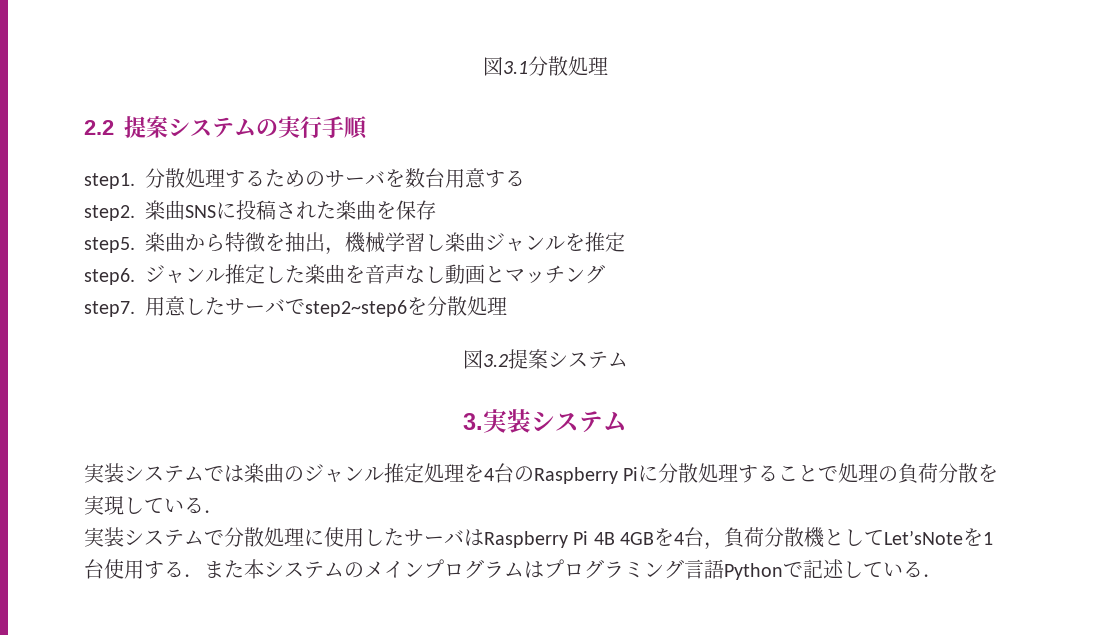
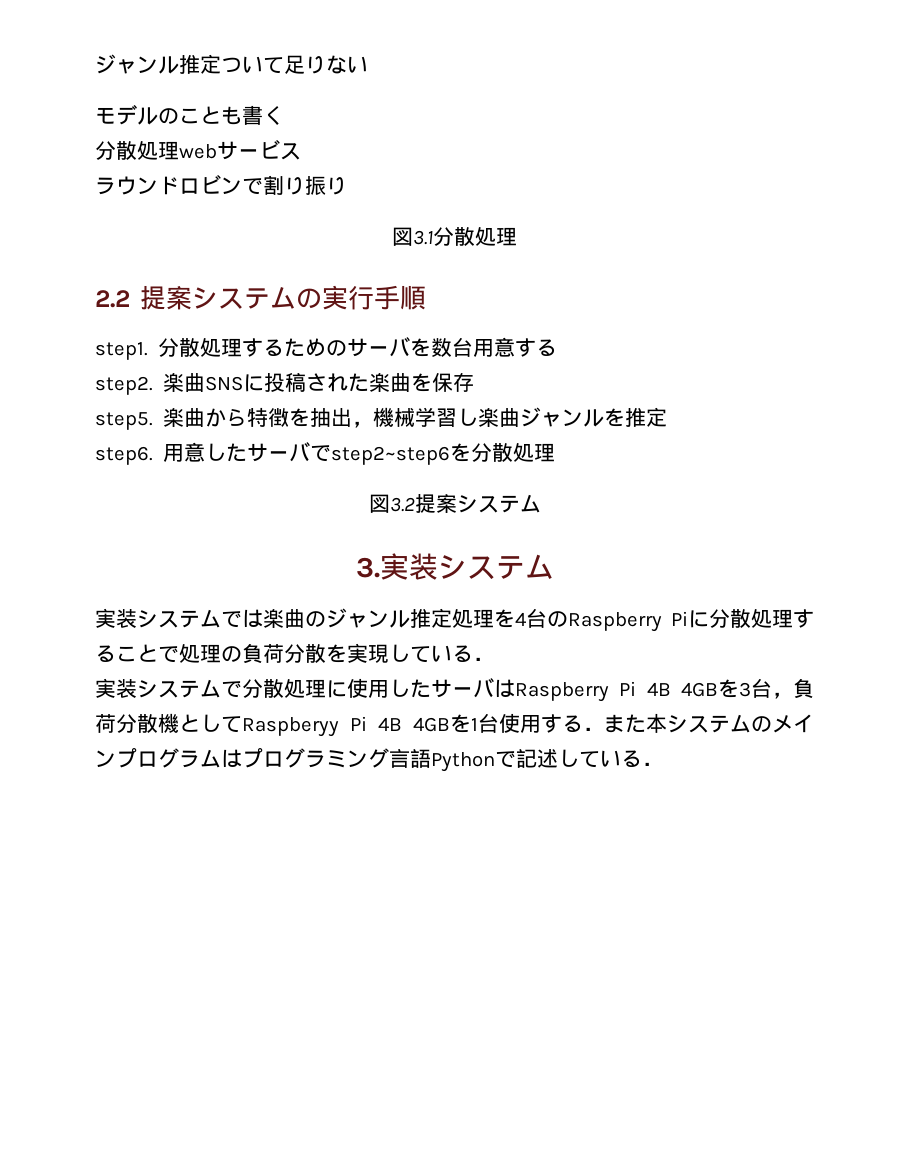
+ ジャンル推定ついて足りない
+ モデルのことも書く
+ 分散処理webサービス
+ ラウンドロビンで割り振り
- ジャンル推定した楽曲を音声なし動画とマッチング
- step7.
- 実装システムで分散処理に使用したサーバはRaspberry Pi 4B 4GBを4台，負荷分散機としてLet’sNoteを1台使用する．また本システムのメインプログラムはプログラミング言語Pythonで記述している．
+ 実装システムで分散処理に使用したサーバはRaspberry Pi 4B 4GBを3台，負荷分散機としてRaspberyy Pi 4B 4GBを1台使用する．また本システムのメインプログラムはプログラミング言語Pythonで記述している．

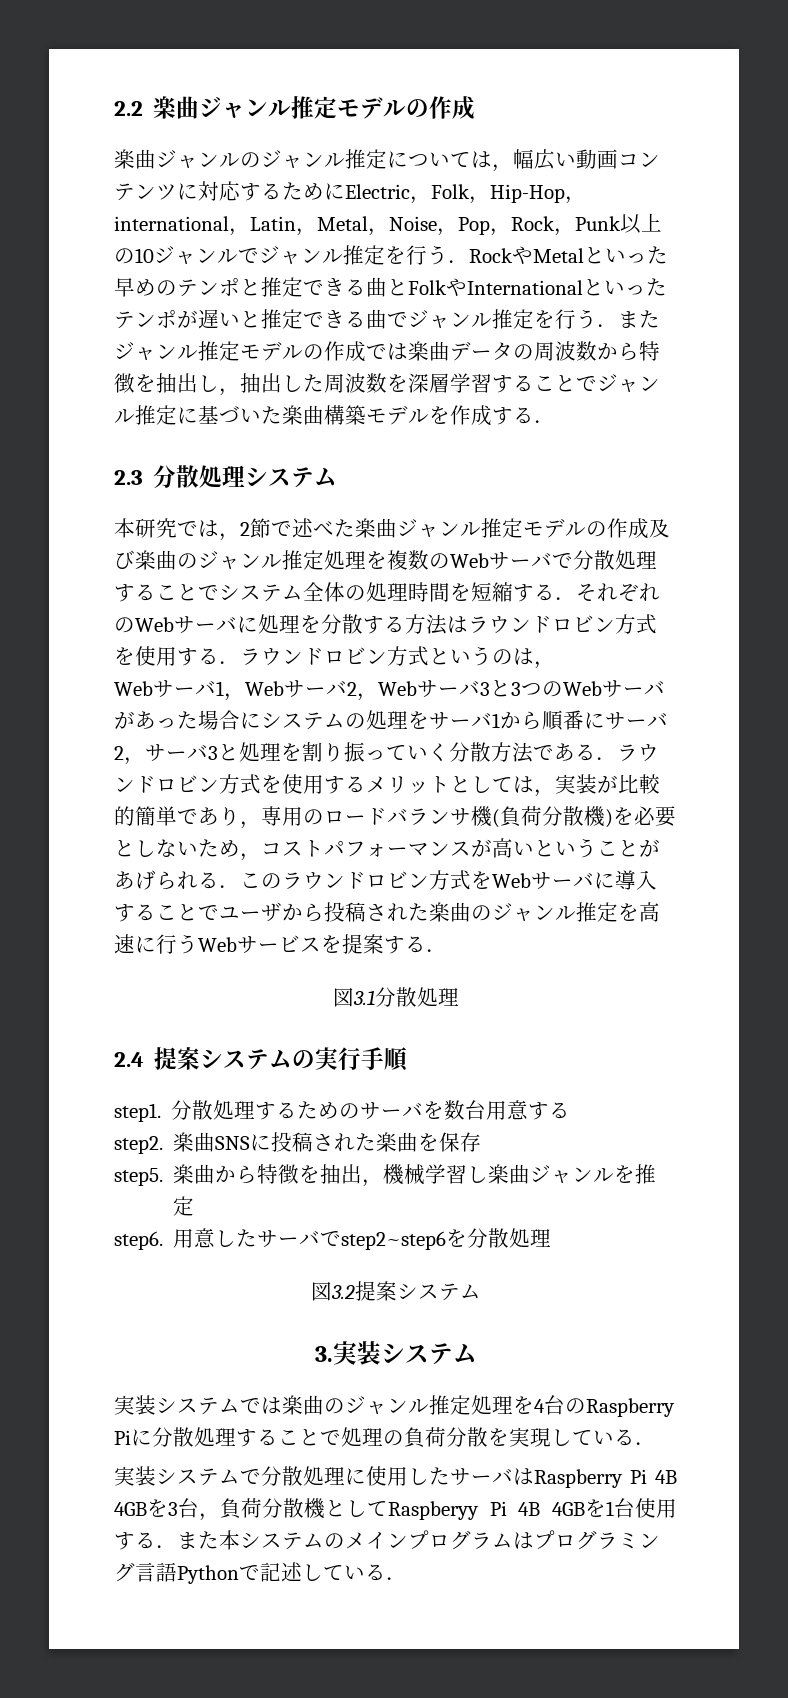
- ジャンル推定ついて足りない
- モデルのことも書く
- 分散処理webサービス
- ラウンドロビンで割り振り
+ 2.2楽曲ジャンル推定モデルの作成
+ 楽曲ジャンルのジャンル推定については，幅広い動画コンテンツに対応するためにElectric，Folk，Hip-Hop，international，Latin，Metal，Noise，Pop，Rock，Punk以上の10ジャンルでジャンル推定を行う．RockやMetalといった早めのテンポと推定できる曲とFolkやInternationalといったテンポが遅いと推定できる曲でジャンル推定を行う．またジャンル推定モデルの作成では楽曲データの周波数から特徴を抽出し，抽出した周波数を深層学習することでジャンル推定に基づいた楽曲構築モデルを作成する．
+ 2.3分散処理システム
+ 本研究では，2節で述べた楽曲ジャンル推定モデルの作成及び楽曲のジャンル推定処理を複数のWebサーバで分散処理することでシステム全体の処理時間を短縮する．それぞれのWebサーバに処理を分散する方法はラウンドロビン方式を使用する．ラウンドロビン方式というのは，
+ Webサーバ1，Webサーバ2，Webサーバ3と3つのWebサーバがあった場合にシステムの処理をサーバ1から順番にサーバ2，サーバ3と処理を割り振っていく分散方法である．ラウンドロビン方式を使用するメリットとしては，実装が比較的簡単であり，専用のロードバランサ機(負荷分散機)を必要としないため，コストパフォーマンスが高いということがあげられる．このラウンドロビン方式をWebサーバに導入することでユーザから投稿された楽曲のジャンル推定を高速に行うWebサービスを提案する．
- 2.2提案システムの実行手順
+ 2.4提案システムの実行手順

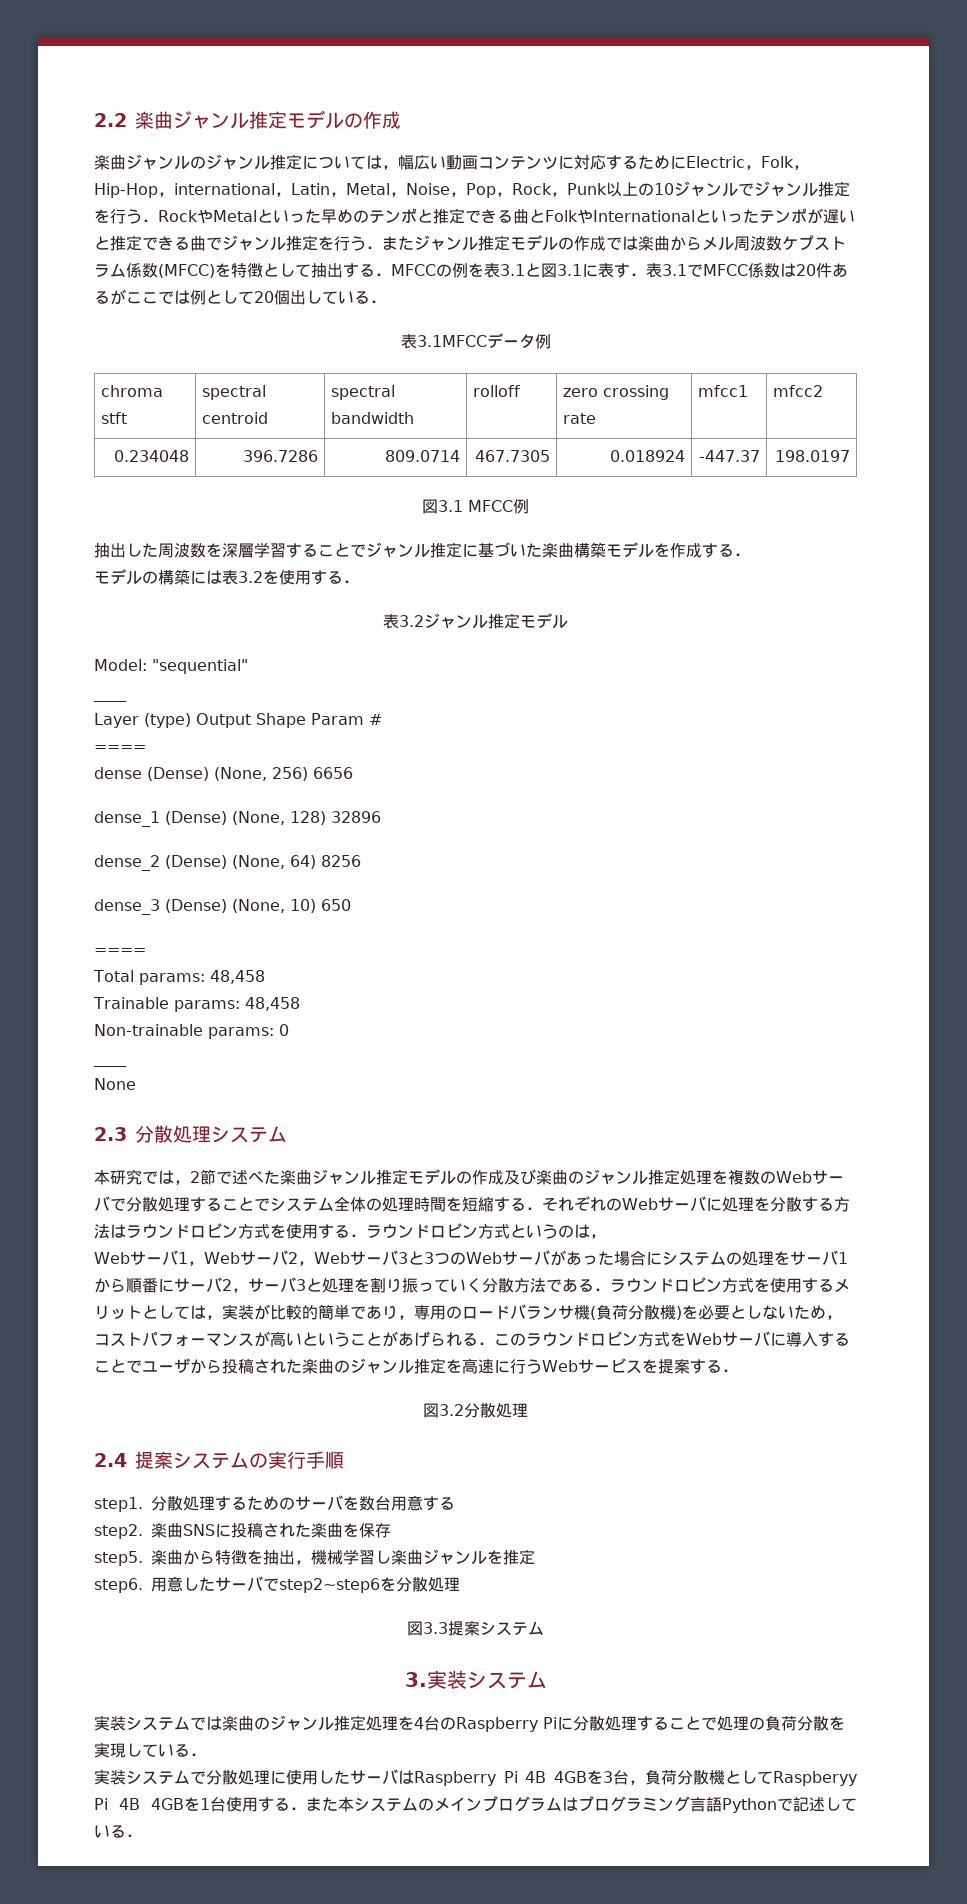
- 楽曲ジャンルのジャンル推定については，幅広い動画コンテンツに対応するためにElectric，Folk，Hip-Hop，international，Latin，Metal，Noise，Pop，Rock，Punk以上の10ジャンルでジャンル推定を行う．RockやMetalといった早めのテンポと推定できる曲とFolkやInternationalといったテンポが遅いと推定できる曲でジャンル推定を行う．またジャンル推定モデルの作成では楽曲データの周波数から特徴を抽出し，抽出した周波数を深層学習することでジャンル推定に基づいた楽曲構築モデルを作成する．
+ 楽曲ジャンルのジャンル推定については，幅広い動画コンテンツに対応するためにElectric，Folk，Hip-Hop，international，Latin，Metal，Noise，Pop，Rock，Punk以上の10ジャンルでジャンル推定を行う．RockやMetalといった早めのテンポと推定できる曲とFolkやInternationalといったテンポが遅いと推定できる曲でジャンル推定を行う．またジャンル推定モデルの作成では楽曲からメル周波数ケプストラム係数(MFCC)を特徴として抽出する．MFCCの例を表3.1と図3.1に表す．表3.1でMFCC係数は20件あるがここでは例として20個出している．
+ 表3.1MFCCデータ例
+ chroma stft | spectral centroid | spectral bandwidth | rolloff | zero crossing rate | mfcc1 | mfcc2
+ 0.234048 | 396.7286 | 809.0714 | 467.7305 | 0.018924 | -447.37 | 198.0197
+ 図3.1 MFCC例
+ 抽出した周波数を深層学習することでジャンル推定に基づいた楽曲構築モデルを作成する．
+ モデルの構築には表3.2を使用する．
+ 表3.2ジャンル推定モデル
+ Model: "sequential"
+ ____
+ Layer (type) Output Shape Param #
+ ====
+ dense (Dense) (None, 256) 6656
+ dense_1 (Dense) (None, 128) 32896
+ dense_2 (Dense) (None, 64) 8256
+ dense_3 (Dense) (None, 10) 650
+ ====
+ Total params: 48,458
+ Trainable params: 48,458
+ Non-trainable params: 0
+ ____
+ None
- 図3.1分散処理
+ 図3.2分散処理
- 図3.2提案システム
+ 図3.3提案システム

